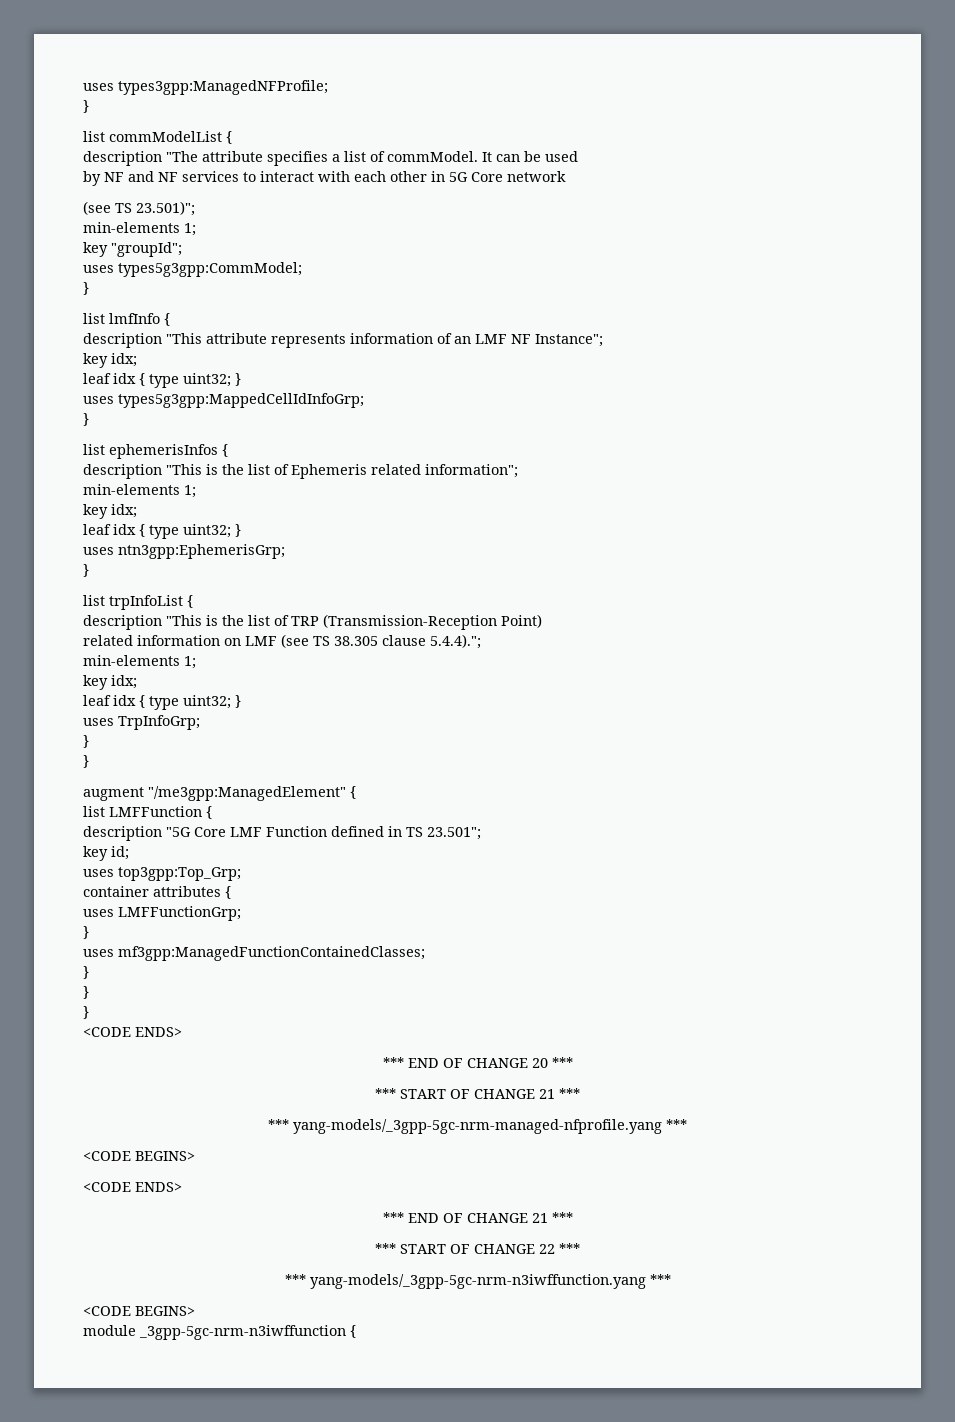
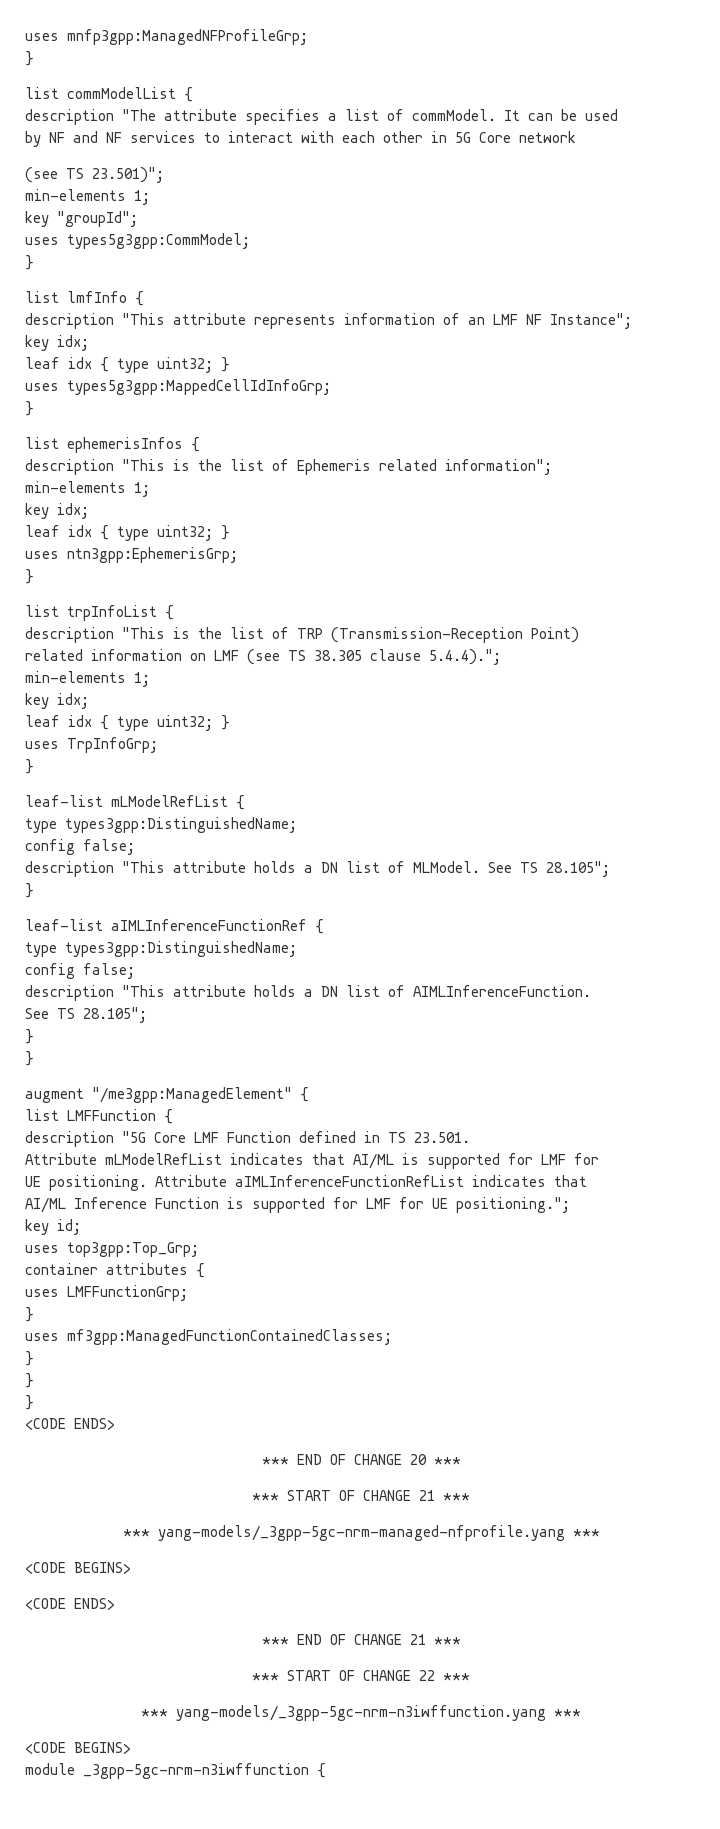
- uses types3gpp:ManagedNFProfile;
+ uses mnfp3gpp:ManagedNFProfileGrp;
+ leaf-list mLModelRefList {
+ type types3gpp:DistinguishedName;
+ config false;
+ description "This attribute holds a DN list of MLModel. See TS 28.105";
+ }
+ leaf-list aIMLInferenceFunctionRef {
+ type types3gpp:DistinguishedName;
+ config false;
+ description "This attribute holds a DN list of AIMLInferenceFunction.
+ See TS 28.105";
+ }
- description "5G Core LMF Function defined in TS 23.501";
+ description "5G Core LMF Function defined in TS 23.501.
+ Attribute mLModelRefList indicates that AI/ML is supported for LMF for
+ UE positioning. Attribute aIMLInferenceFunctionRefList indicates that
+ AI/ML Inference Function is supported for LMF for UE positioning.";

